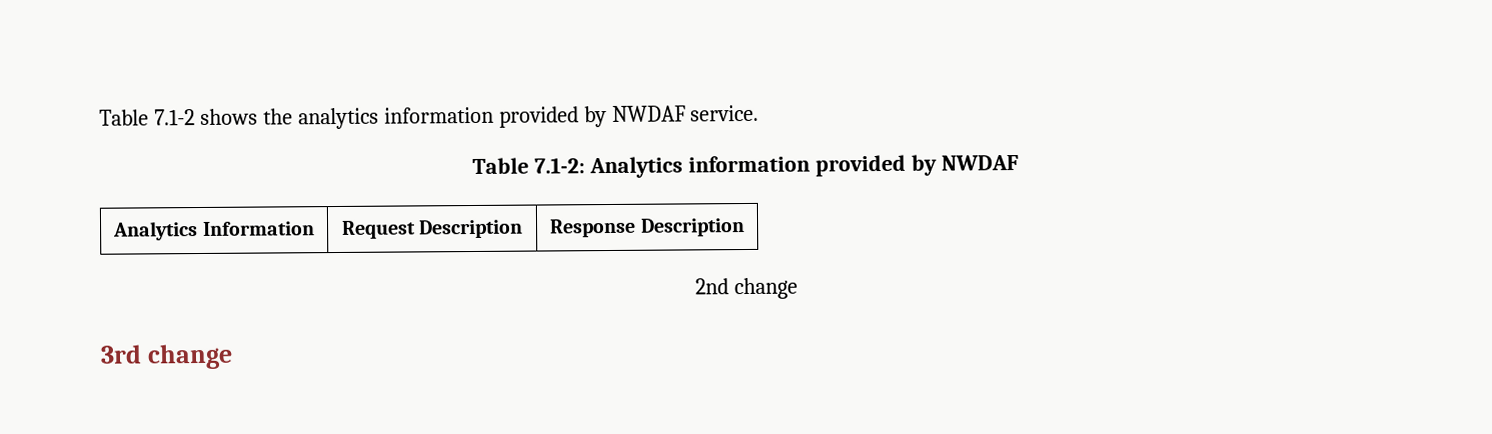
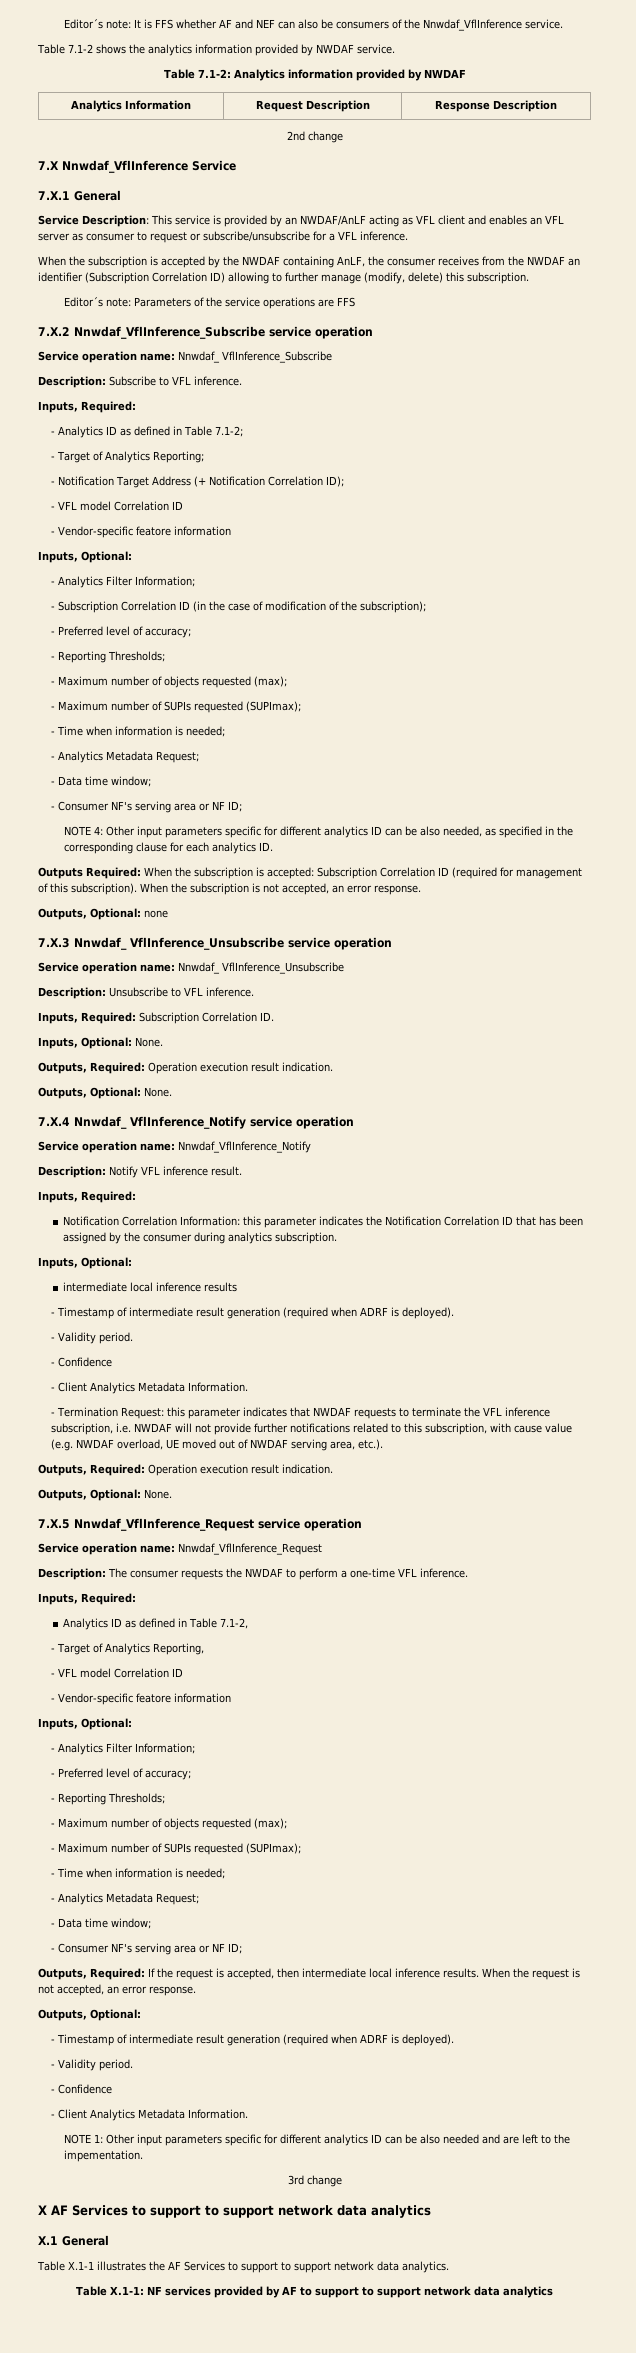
+ Editor´s note: It is FFS whether AF and NEF can also be consumers of the Nnwdaf_VflInference service.
+ 7.X Nnwdaf_VflInference Service
+ 7.X.1 General
+ Service Description: This service is provided by an NWDAF/AnLF acting as VFL client and enables an VFL server as consumer to request or subscribe/unsubscribe for a VFL inference.
+ When the subscription is accepted by the NWDAF containing AnLF, the consumer receives from the NWDAF an identifier (Subscription Correlation ID) allowing to further manage (modify, delete) this subscription.
+ Editor´s note: Parameters of the service operations are FFS
+ 7.X.2 Nnwdaf_VflInference_Subscribe service operation
+ Service operation name: Nnwdaf_ VflInference_Subscribe
+ Description: Subscribe to VFL inference.
+ Inputs, Required:
+ - Analytics ID as defined in Table 7.1-2;
+ - Target of Analytics Reporting;
+ - Notification Target Address (+ Notification Correlation ID);
+ - VFL model Correlation ID
+ - Vendor-specific featore information
+ Inputs, Optional:
+ - Analytics Filter Information;
+ - Subscription Correlation ID (in the case of modification of the subscription);
+ - Preferred level of accuracy;
+ - Reporting Thresholds;
+ - Maximum number of objects requested (max);
+ - Maximum number of SUPIs requested (SUPImax);
+ - Time when information is needed;
+ - Analytics Metadata Request;
+ - Data time window;
+ - Consumer NF's serving area or NF ID;
+ NOTE 4: Other input parameters specific for different analytics ID can be also needed, as specified in the corresponding clause for each analytics ID.
+ Outputs Required: When the subscription is accepted: Subscription Correlation ID (required for management of this subscription). When the subscription is not accepted, an error response.
+ Outputs, Optional: none
+ 7.X.3 Nnwdaf_ VflInference_Unsubscribe service operation
+ Service operation name: Nnwdaf_ VflInference_Unsubscribe
+ Description: Unsubscribe to VFL inference.
+ Inputs, Required: Subscription Correlation ID.
+ Inputs, Optional: None.
+ Outputs, Required: Operation execution result indication.
+ Outputs, Optional: None.
+ 7.X.4 Nnwdaf_ VflInference_Notify service operation
+ Service operation name: Nnwdaf_VflInference_Notify
+ Description: Notify VFL inference result.
+ Inputs, Required:
+ Notification Correlation Information: this parameter indicates the Notification Correlation ID that has been assigned by the consumer during analytics subscription.
+ Inputs, Optional:
+ intermediate local inference results
+ - Timestamp of intermediate result generation (required when ADRF is deployed).
+ - Validity period.
+ - Confidence
+ - Client Analytics Metadata Information.
+ - Termination Request: this parameter indicates that NWDAF requests to terminate the VFL inference subscription, i.e. NWDAF will not provide further notifications related to this subscription, with cause value (e.g. NWDAF overload, UE moved out of NWDAF serving area, etc.).
+ Outputs, Required: Operation execution result indication.
+ Outputs, Optional: None.
+ 7.X.5 Nnwdaf_VflInference_Request service operation
+ Service operation name: Nnwdaf_VflInference_Request
+ Description: The consumer requests the NWDAF to perform a one-time VFL inference.
+ Inputs, Required:
+ Analytics ID as defined in Table 7.1-2,
+ - Target of Analytics Reporting,
+ - VFL model Correlation ID
+ - Vendor-specific featore information
+ Inputs, Optional:
+ - Analytics Filter Information;
+ - Preferred level of accuracy;
+ - Reporting Thresholds;
+ - Maximum number of objects requested (max);
+ - Maximum number of SUPIs requested (SUPImax);
+ - Time when information is needed;
+ - Analytics Metadata Request;
+ - Data time window;
+ - Consumer NF's serving area or NF ID;
+ Outputs, Required: If the request is accepted, then intermediate local inference results. When the request is not accepted, an error response.
+ Outputs, Optional:
+ - Timestamp of intermediate result generation (required when ADRF is deployed).
+ - Validity period.
+ - Confidence
+ - Client Analytics Metadata Information.
+ NOTE 1: Other input parameters specific for different analytics ID can be also needed and are left to the impementation.
  3rd change
+ X AF Services to support to support network data analytics
+ X.1 General
+ Table X.1-1 illustrates the AF Services to support to support network data analytics.
+ Table X.1-1: NF services provided by AF to support to support network data analytics

